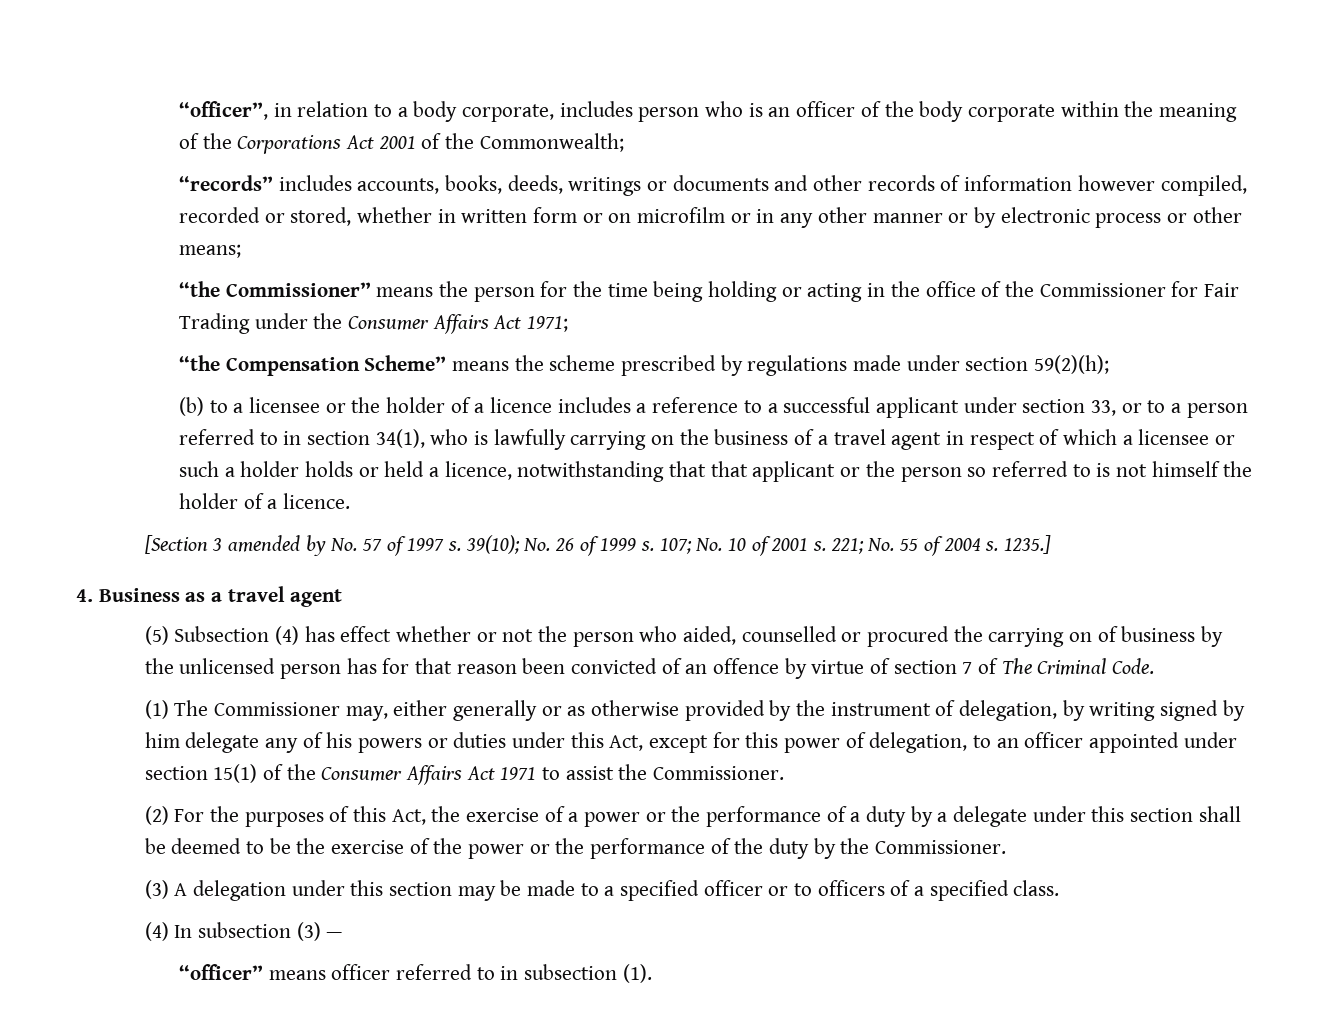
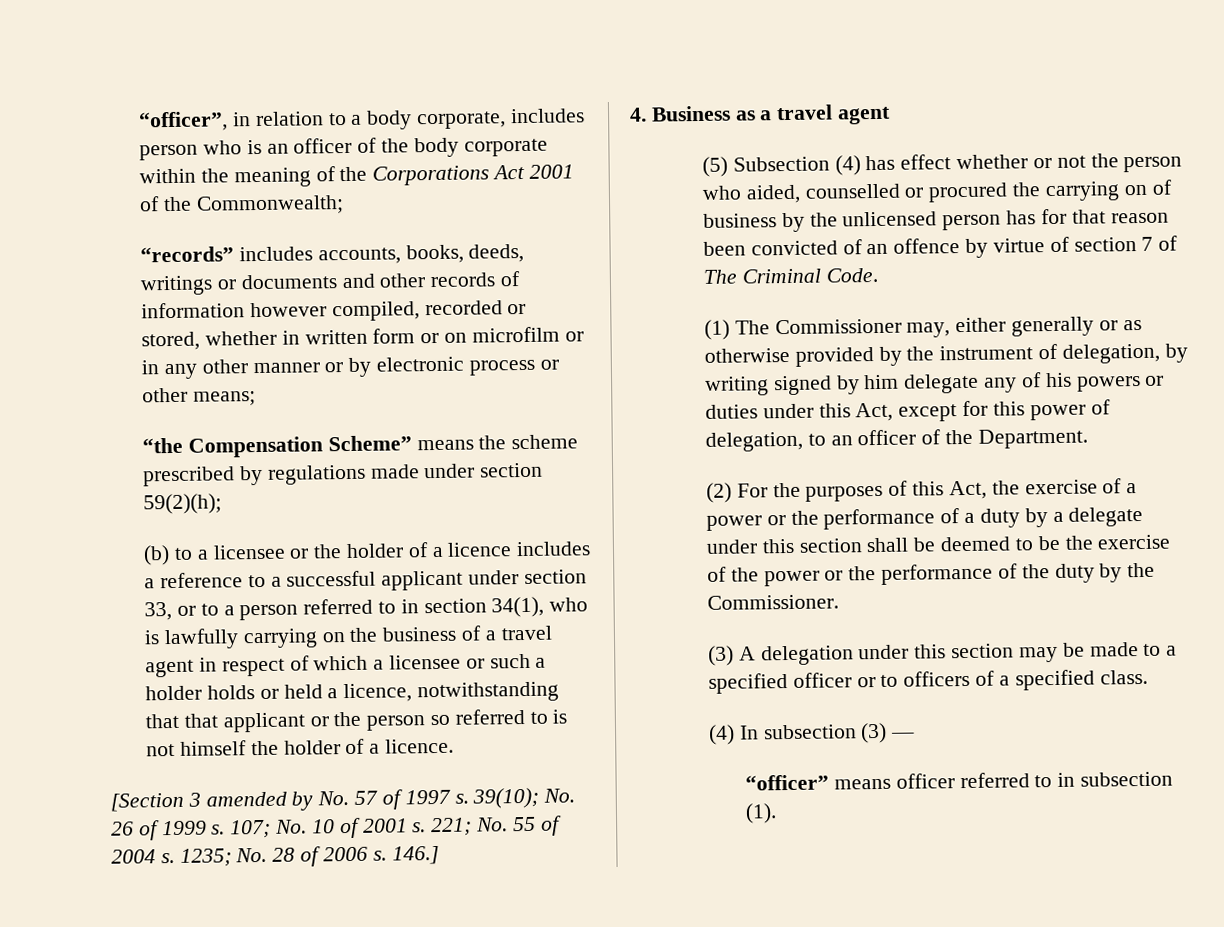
- “the Commissioner” means the person for the time being holding or acting in the office of the Commissioner for Fair Trading under the Consumer Affairs Act 1971;
- 1235.]
+ 1235; No. 28 of 2006 s. 146.]
- (1) The Commissioner may, either generally or as otherwise provided by the instrument of delegation, by writing signed by him delegate any of his powers or duties under this Act, except for this power of delegation, to an officer appointed under section 15(1) of the Consumer Affairs Act 1971 to assist the Commissioner.
+ (1) The Commissioner may, either generally or as otherwise provided by the instrument of delegation, by writing signed by him delegate any of his powers or duties under this Act, except for this power of delegation, to an officer of the Department.

